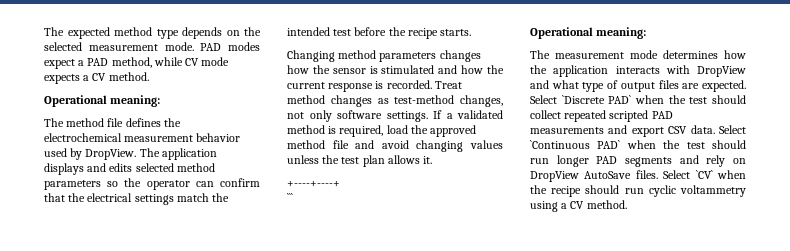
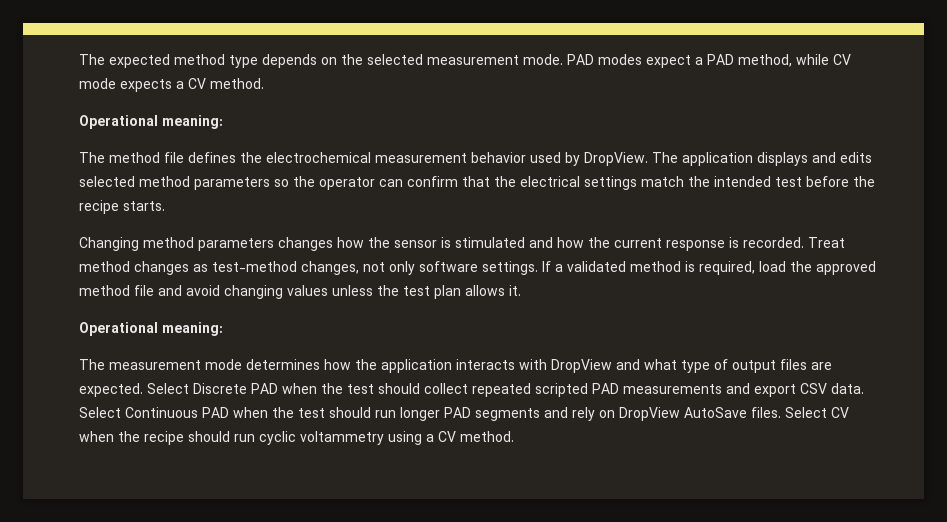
- +----+----+
- ```
- Select `Discrete PAD` when the test should collect repeated scripted PAD measurements and export CSV data.
+ Select Discrete PAD when the test should collect repeated scripted PAD measurements and export CSV data.
- Select `Continuous PAD` when the test should run longer PAD segments and rely on DropView AutoSave files.
+ Select Continuous PAD when the test should run longer PAD segments and rely on DropView AutoSave files.
- Select `CV` when the recipe should run cyclic voltammetry using a CV method.
+ Select CV when the recipe should run cyclic voltammetry using a CV method.

